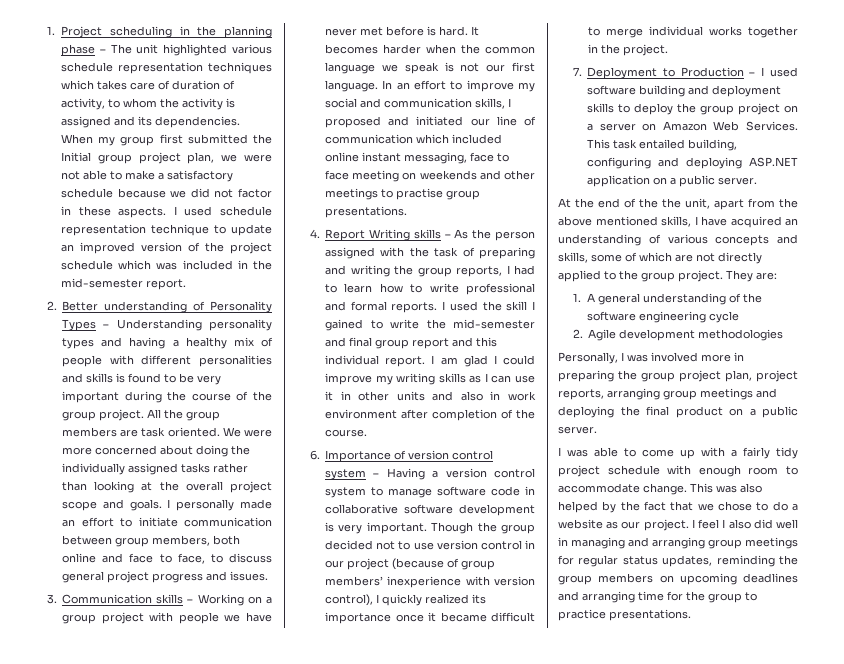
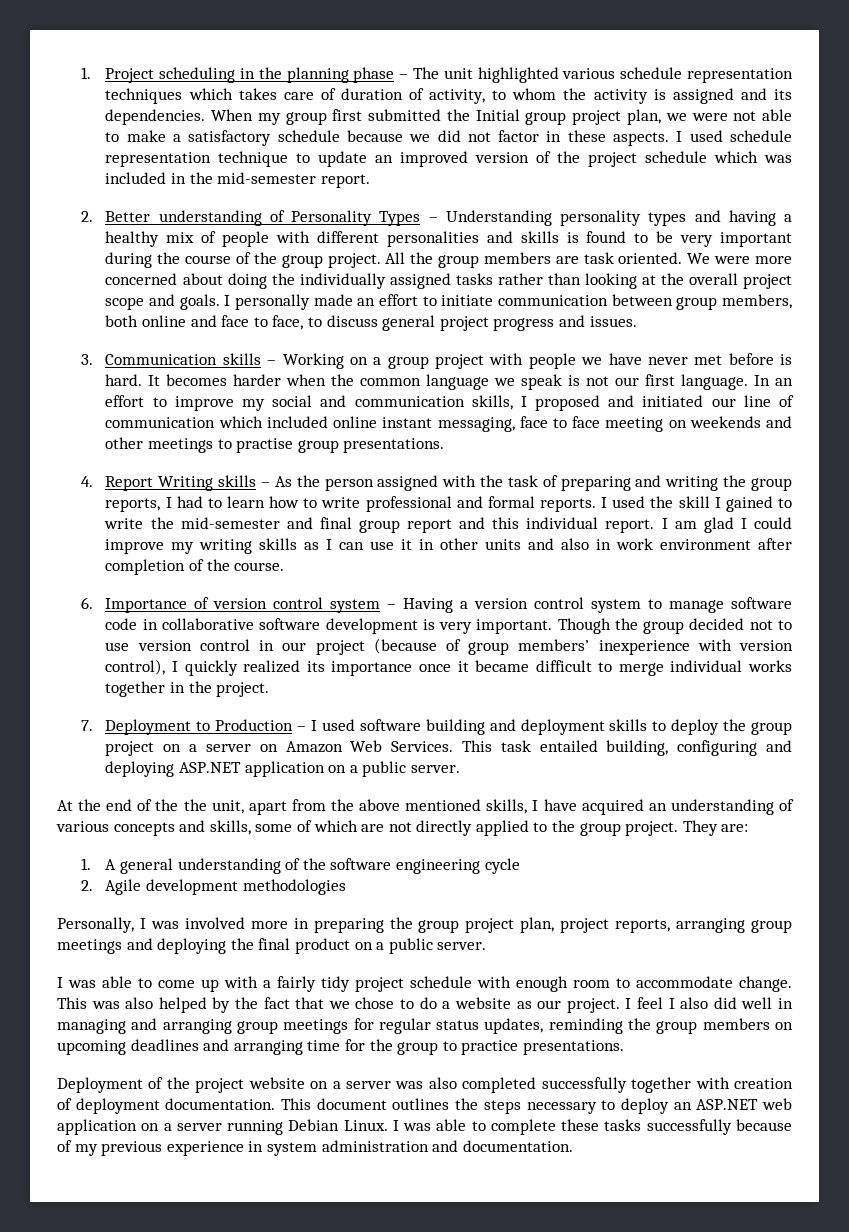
+ Deployment of the project website on a server was also completed successfully together with creation of deployment documentation. This document outlines the steps necessary to deploy an ASP.NET web application on a server running Debian Linux. I was able to complete these tasks successfully because of my previous experience in system administration and documentation.

